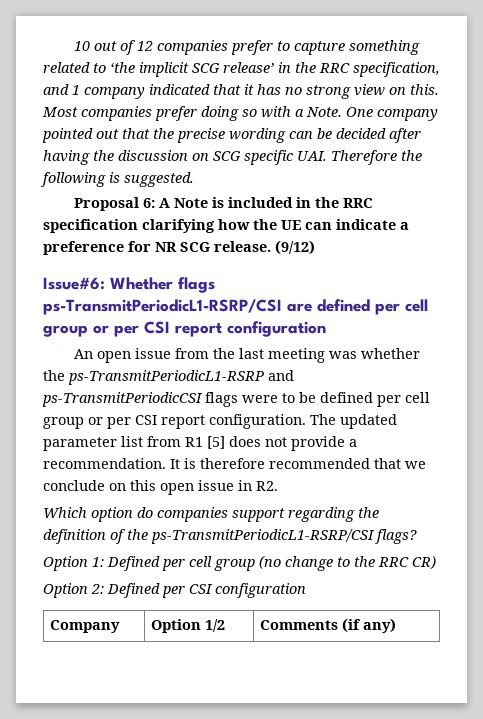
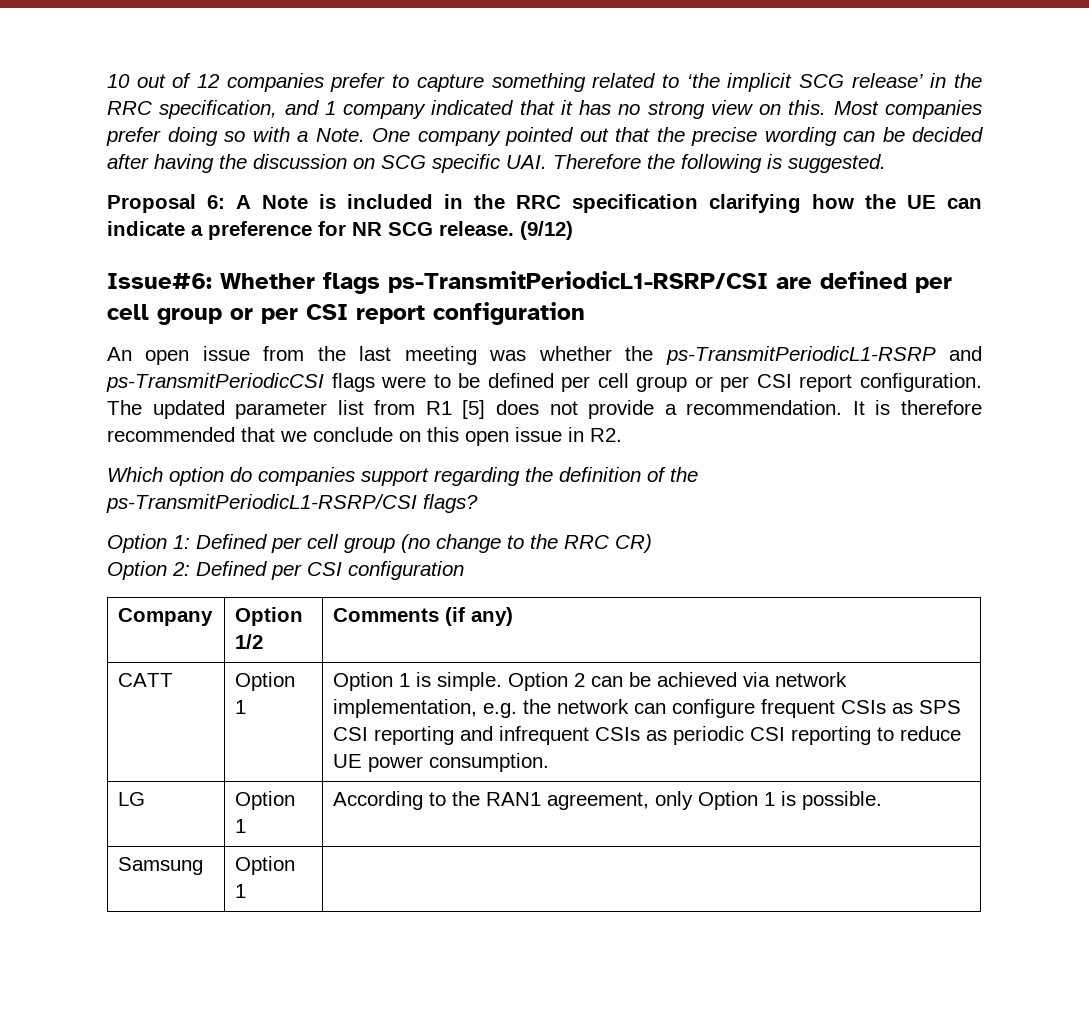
+ CATT | Option 1 | Option 1 is simple. Option 2 can be achieved via network implementation, e.g. the network can configure frequent CSIs as SPS CSI reporting and infrequent CSIs as periodic CSI reporting to reduce UE power consumption.
+ LG | Option 1 | According to the RAN1 agreement, only Option 1 is possible.
+ Samsung | Option 1 |

